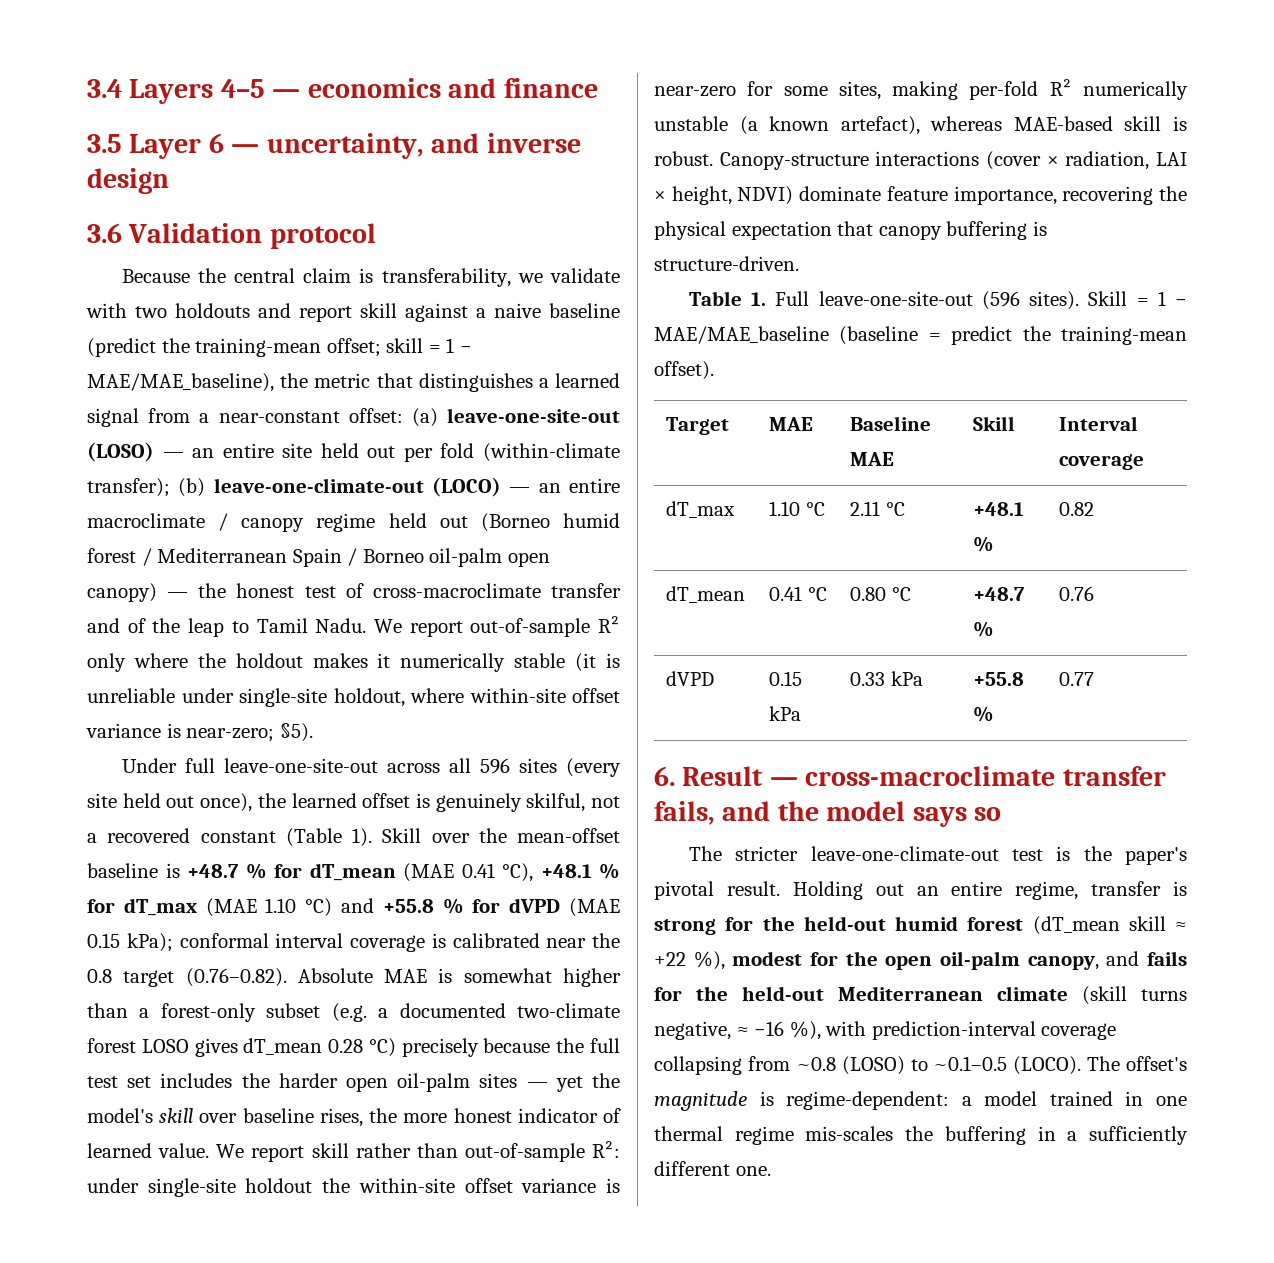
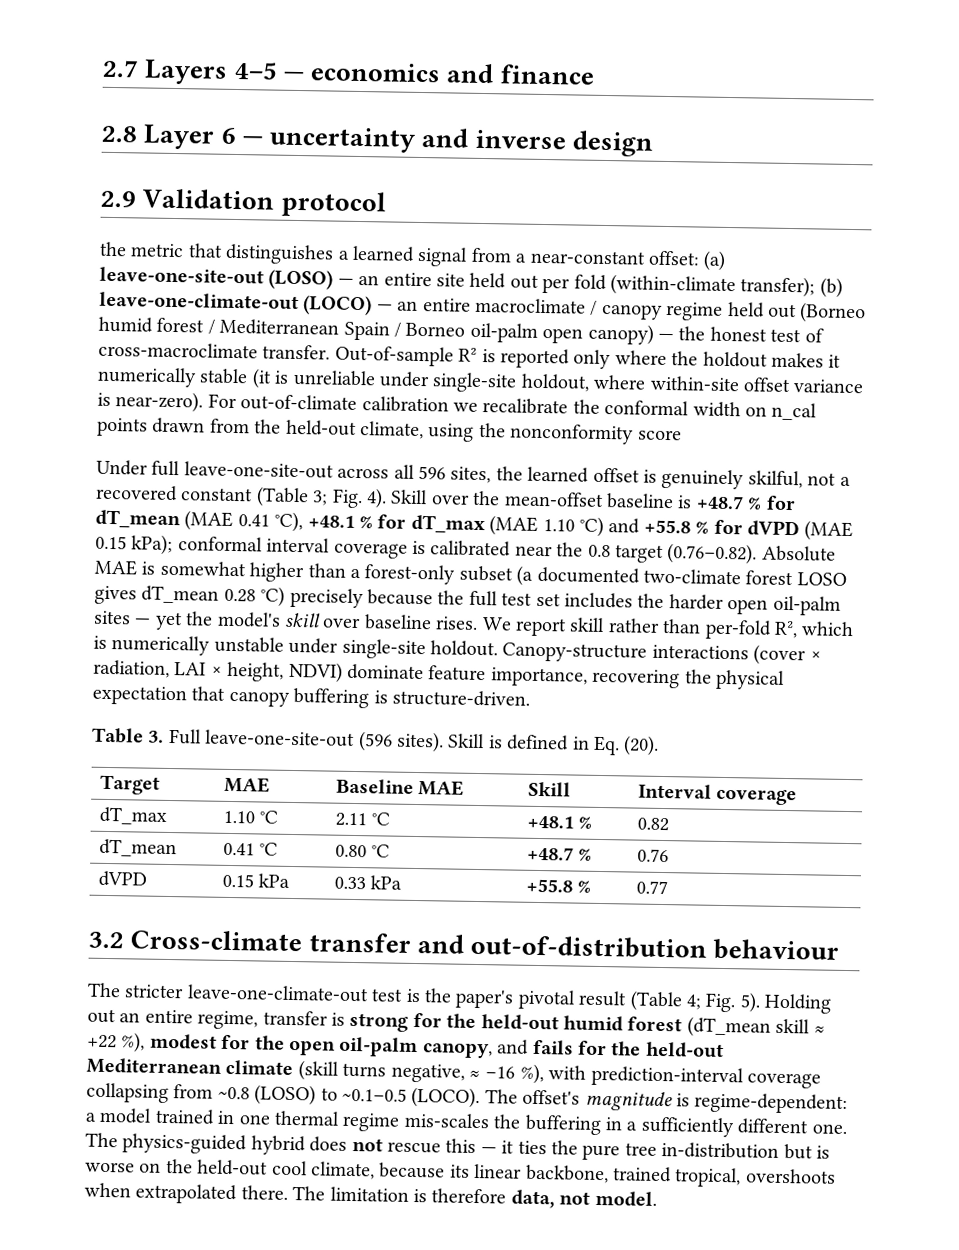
- 3.4 Layers 4–5 — economics and finance
+ 2.7 Layers 4–5 — economics and finance
- 3.5 Layer 6 — uncertainty, and inverse design
+ 2.8 Layer 6 — uncertainty and inverse design
- 3.6 Validation protocol
+ 2.9 Validation protocol
- Because the central claim is transferability, we validate with two holdouts and report skill against a naive baseline (predict the training-mean offset; skill = 1 − MAE/MAE_baseline), the metric that distinguishes a learned signal from a near-constant offset:
+ the metric that distinguishes a learned signal from a near-constant offset:
- (b) leave-one-climate-out (LOCO) — an entire macroclimate / canopy regime held out (Borneo humid forest / Mediterranean Spain / Borneo oil-palm open canopy) — the honest test of cross-macroclimate transfer and of the leap to Tamil Nadu. We report out-of-sample R² only where the holdout makes it numerically stable (it is unreliable under single-site holdout, where within-site offset variance is near-zero; §5).
+ (b) leave-one-climate-out (LOCO) — an entire macroclimate / canopy regime held out (Borneo humid forest / Mediterranean Spain / Borneo oil-palm open canopy) — the honest test of cross-macroclimate transfer. Out-of-sample R² is reported only where the holdout makes it numerically stable (it is unreliable under single-site holdout, where within-site offset variance is near-zero). For out-of-climate calibration we recalibrate the conformal width on n_cal points drawn from the held-out climate, using the nonconformity score
- Under full leave-one-site-out across all 596 sites (every site held out once), the learned offset is genuinely skilful, not a recovered constant (Table 1).
+ Under full leave-one-site-out across all 596 sites, the learned offset is genuinely skilful, not a recovered constant (Table 3; Fig. 4).
- conformal interval coverage is calibrated near the 0.8 target (0.76–0.82). Absolute MAE is somewhat higher than a forest-only subset (e.g. a documented two-climate forest LOSO gives dT_mean 0.28 °C) precisely because the full test set includes the harder open oil-palm sites — yet the model's skill over baseline rises, the more honest indicator of learned value.
+ conformal interval coverage is calibrated near the 0.8 target (0.76–0.82). Absolute MAE is somewhat higher than a forest-only subset (a documented two-climate forest LOSO gives dT_mean 0.28 °C) precisely because the full test set includes the harder open oil-palm sites — yet the model's skill over baseline rises.
- We report skill rather than out-of-sample R²: under single-site holdout the within-site offset variance is near-zero for some sites, making per-fold R² numerically unstable (a known artefact), whereas MAE-based skill is robust.
+ We report skill rather than per-fold R², which is numerically unstable under single-site holdout.
- Table 1. Full leave-one-site-out (596 sites).
+ Table 3. Full leave-one-site-out (596 sites).
- Skill = 1 − MAE/MAE_baseline (baseline = predict the training-mean offset).
+ Skill is defined in Eq. (20).
- 6. Result — cross-macroclimate transfer fails, and the model says so
+ 3.2 Cross-climate transfer and out-of-distribution behaviour
- The stricter leave-one-climate-out test is the paper's pivotal result.
+ The stricter leave-one-climate-out test is the paper's pivotal result (Table 4; Fig. 5).
+ The physics-guided hybrid does not rescue this — it ties the pure tree in-distribution but is worse on the held-out cool climate, because its linear backbone, trained tropical, overshoots when extrapolated there. The limitation is therefore data, not model.

